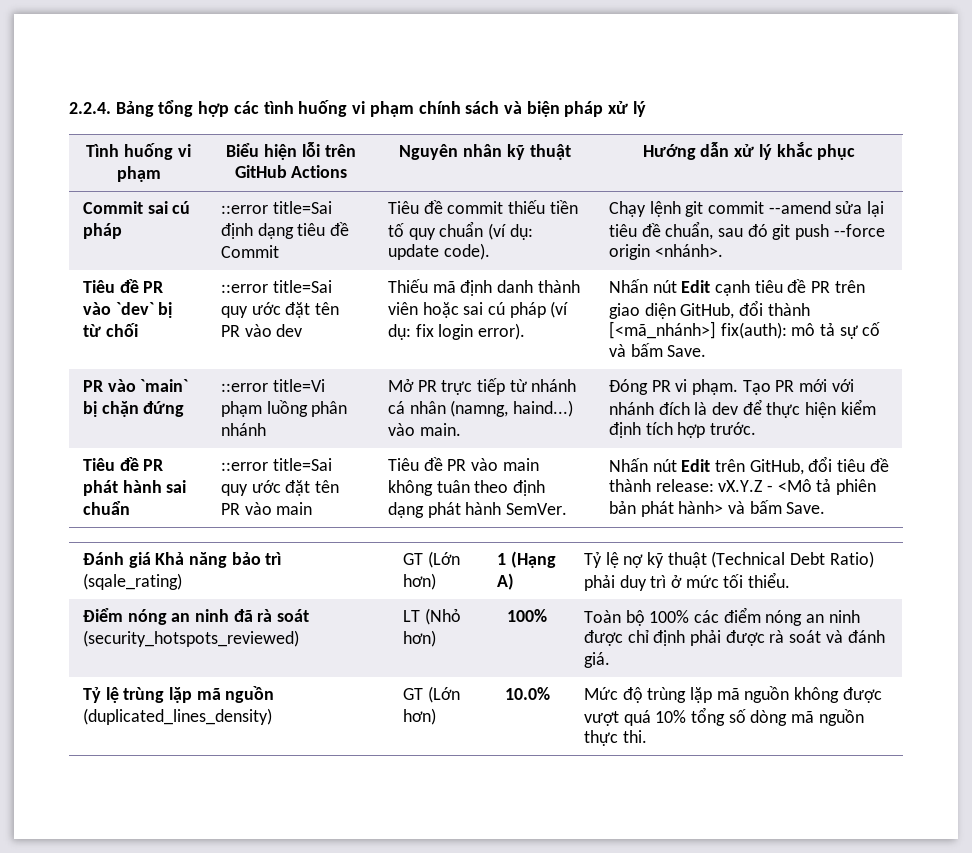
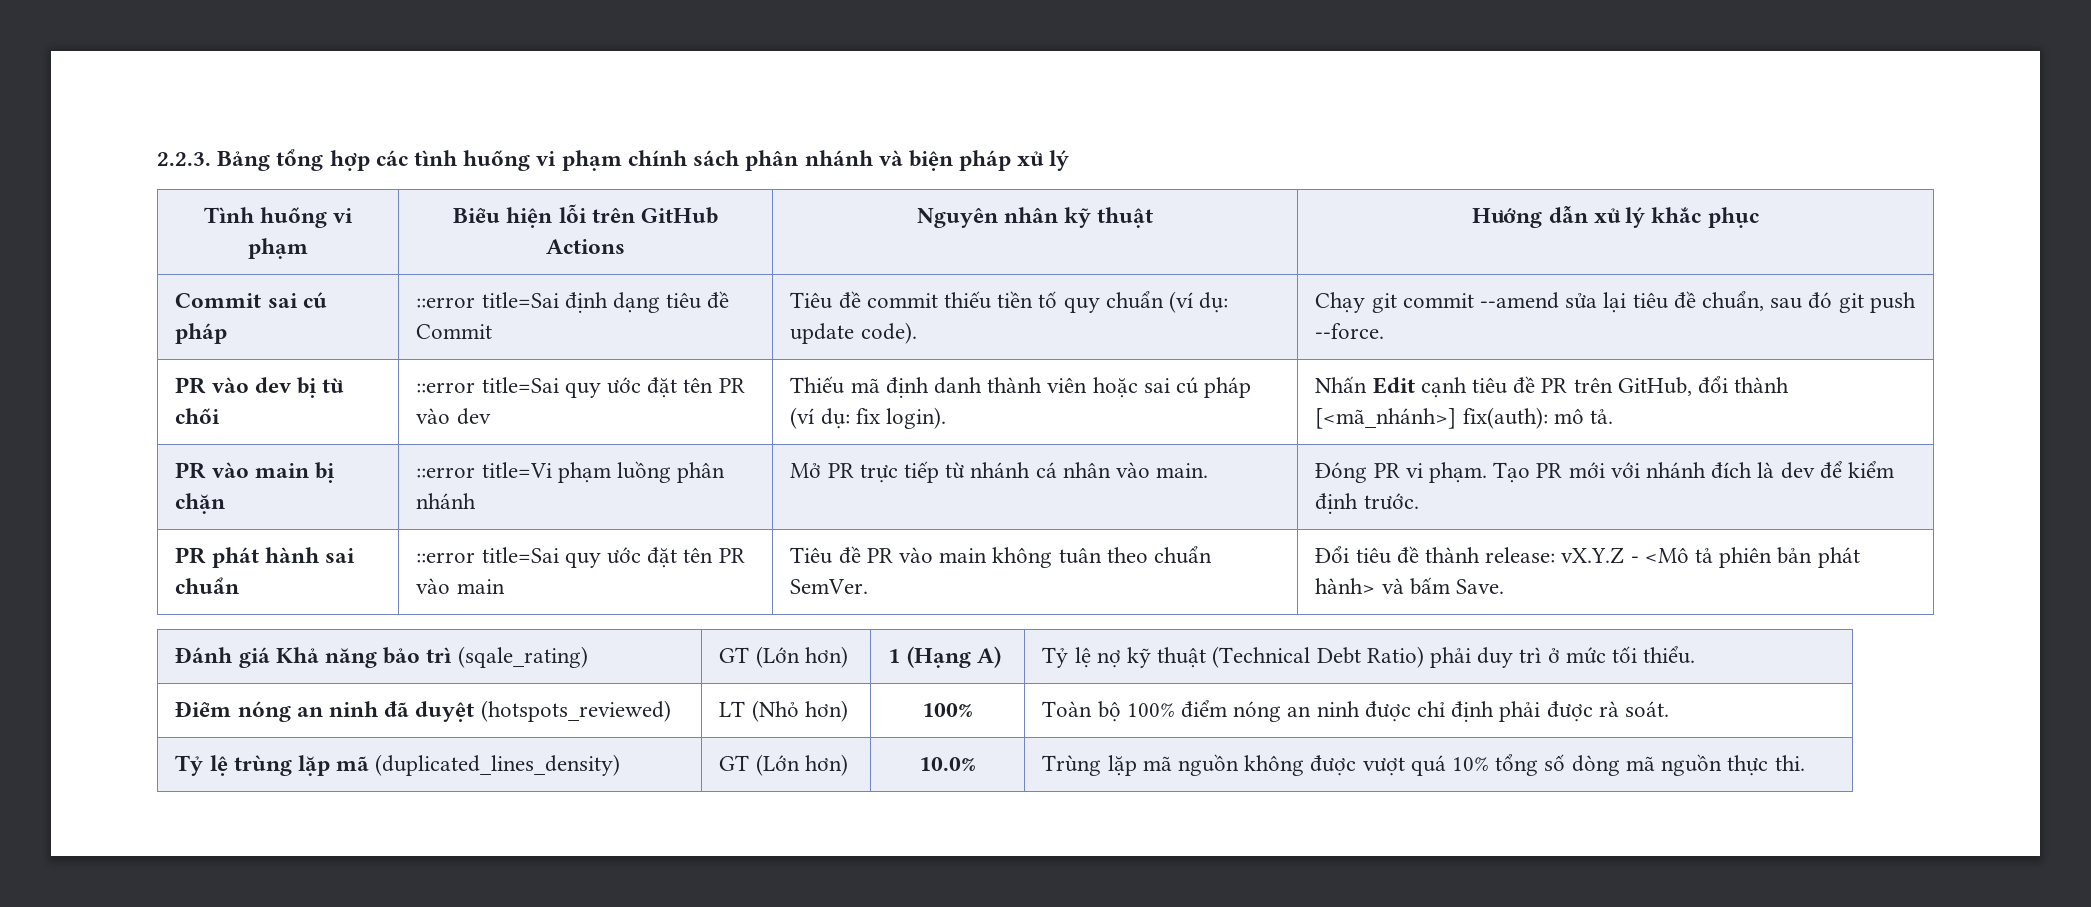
- 2.2.4. Bảng tổng hợp các tình huống vi phạm chính sách và biện pháp xử lý
+ 2.2.3. Bảng tổng hợp các tình huống vi phạm chính sách phân nhánh và biện pháp xử lý
- Commit sai cú pháp | ::error title=Sai định dạng tiêu đề Commit | Tiêu đề commit thiếu tiền tố quy chuẩn (ví dụ: update code). | Chạy lệnh git commit --amend sửa lại tiêu đề chuẩn, sau đó git push --force origin <nhánh>.
- Tiêu đề PR vào `dev` bị từ chối
+ Commit sai cú pháp | ::error title=Sai định dạng tiêu đề Commit | Tiêu đề commit thiếu tiền tố quy chuẩn (ví dụ: update code). | Chạy git commit --amend sửa lại tiêu đề chuẩn, sau đó git push --force.
+ PR vào dev bị từ chối
- Thiếu mã định danh thành viên hoặc sai cú pháp (ví dụ: fix login error). | Nhấn nút Edit cạnh tiêu đề PR trên giao diện GitHub, đổi thành [<mã_nhánh>] fix(auth): mô tả sự cố và bấm Save.
- PR vào `main` bị chặn đứng | ::error title=Vi phạm luồng phân nhánh | Mở PR trực tiếp từ nhánh cá nhân (namng, haind...) vào main. | Đóng PR vi phạm. Tạo PR mới với nhánh đích là dev để thực hiện kiểm định tích hợp trước.
+ Thiếu mã định danh thành viên hoặc sai cú pháp (ví dụ: fix login). | Nhấn Edit cạnh tiêu đề PR trên GitHub, đổi thành [<mã_nhánh>] fix(auth): mô tả.
+ PR vào main bị chặn | ::error title=Vi phạm luồng phân nhánh | Mở PR trực tiếp từ nhánh cá nhân vào main. | Đóng PR vi phạm. Tạo PR mới với nhánh đích là dev để kiểm định trước.
- Tiêu đề PR phát hành sai chuẩn
+ PR phát hành sai chuẩn
- Tiêu đề PR vào main không tuân theo định dạng phát hành SemVer. | Nhấn nút Edit trên GitHub, đổi tiêu đề thành release: vX.Y.Z - <Mô tả phiên bản phát hành> và bấm Save.
+ Tiêu đề PR vào main không tuân theo chuẩn SemVer. | Đổi tiêu đề thành release: vX.Y.Z - <Mô tả phiên bản phát hành> và bấm Save.
- Điểm nóng an ninh đã rà soát (security_hotspots_reviewed) | LT (Nhỏ hơn) | 100% | Toàn bộ 100% các điểm nóng an ninh được chỉ định phải được rà soát và đánh giá.
+ Điểm nóng an ninh đã duyệt (hotspots_reviewed) | LT (Nhỏ hơn) | 100% | Toàn bộ 100% điểm nóng an ninh được chỉ định phải được rà soát.
- Tỷ lệ trùng lặp mã nguồn (duplicated_lines_density) | GT (Lớn hơn) | 10.0% | Mức độ trùng lặp mã nguồn không được vượt quá 10% tổng số dòng mã nguồn thực thi.
+ Tỷ lệ trùng lặp mã (duplicated_lines_density) | GT (Lớn hơn) | 10.0% | Trùng lặp mã nguồn không được vượt quá 10% tổng số dòng mã nguồn thực thi.

